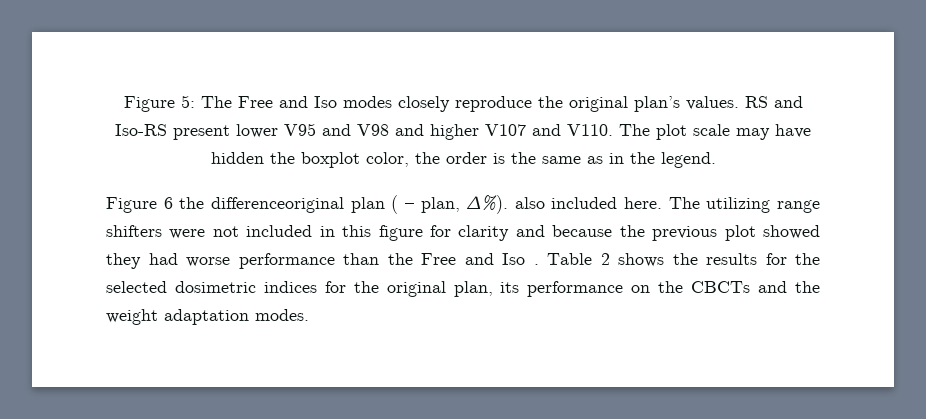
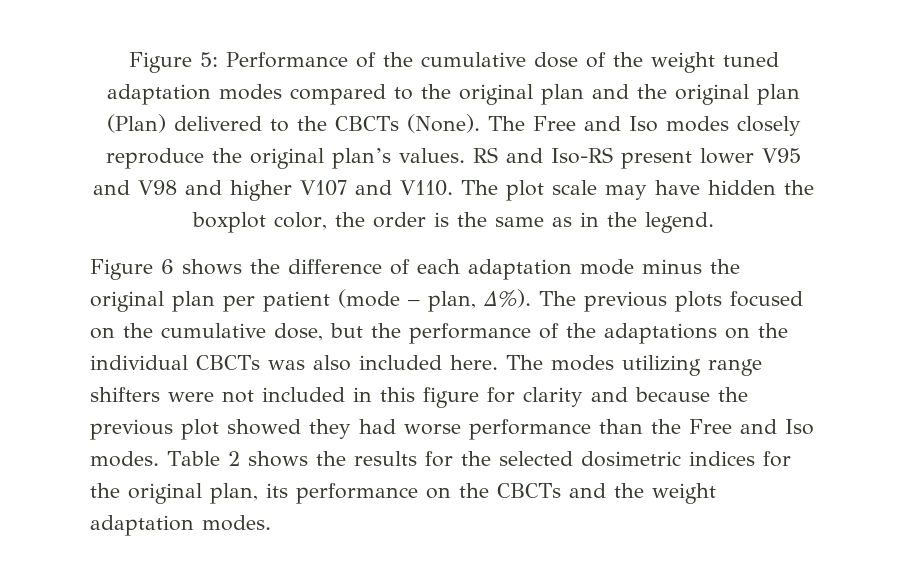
- Figure 5: The Free and Iso modes closely reproduce the original plan’s values.
+ Figure 5: Performance of the cumulative dose of the weight tuned adaptation modes compared to the original plan and the original plan (Plan) delivered to the CBCTs (None). The Free and Iso modes closely reproduce the original plan’s values.
- Figure 6 the differenceoriginal plan ( – plan, Δ%). also included here.
+ Figure 6 shows the difference of each adaptation mode minus the original plan per patient (mode – plan, Δ%). The previous plots focused on the cumulative dose, but the performance of the adaptations on the individual CBCTs was also included here.
- The utilizing range shifters were not included in this figure for clarity and because the previous plot showed they had worse performance than the Free and Iso .
+ The modes utilizing range shifters were not included in this figure for clarity and because the previous plot showed they had worse performance than the Free and Iso modes.

